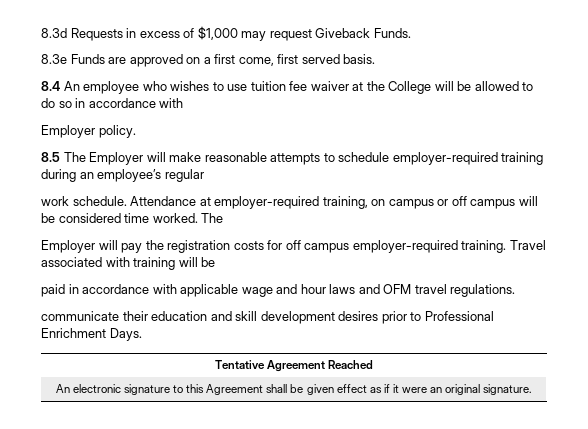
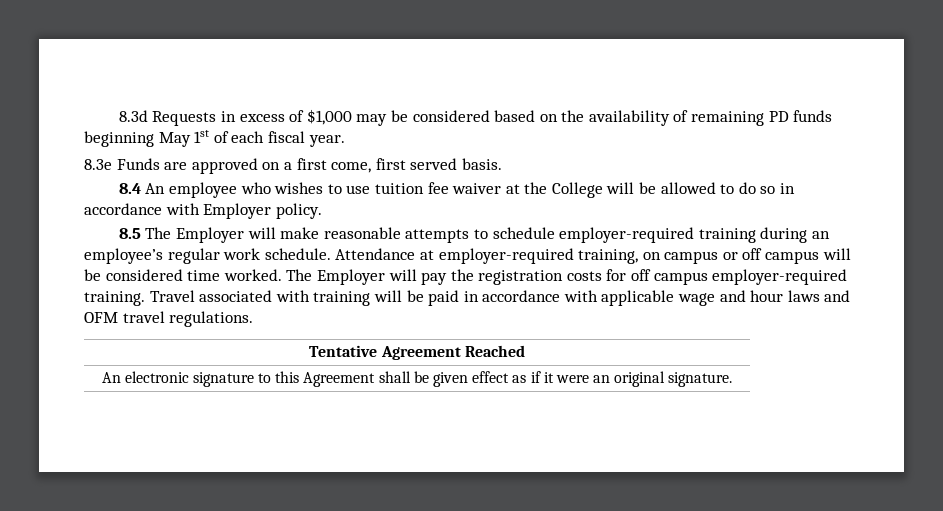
- 8.3d Requests in excess of $1,000 may request Giveback Funds.
+ 8.3d Requests in excess of $1,000 may be considered based on the availability of remaining PD funds beginning May 1st of each fiscal year.
- 8.4 An employee who wishes to use tuition fee waiver at the College will be allowed to do so in accordance with
- Employer policy.
+ 8.4 An employee who wishes to use tuition fee waiver at the College will be allowed to do so in accordance with Employer policy.
- 8.5 The Employer will make reasonable attempts to schedule employer-required training during an employee’s regular
- work schedule.
+ 8.5 The Employer will make reasonable attempts to schedule employer-required training during an employee’s regular work schedule.
- Attendance at employer-required training, on campus or off campus will be considered time worked. The
- Employer will pay the registration costs for off campus employer-required training.
+ Attendance at employer-required training, on campus or off campus will be considered time worked. The Employer will pay the registration costs for off campus employer-required training.
- Travel associated with training will be
- paid in accordance with applicable wage and hour laws and OFM travel regulations.
+ Travel associated with training will be paid in accordance with applicable wage and hour laws and OFM travel regulations.
- communicate their education and skill development desires prior to Professional Enrichment Days.

